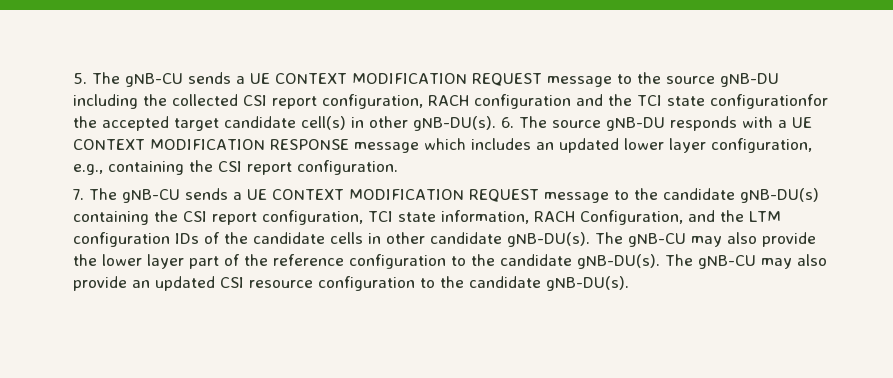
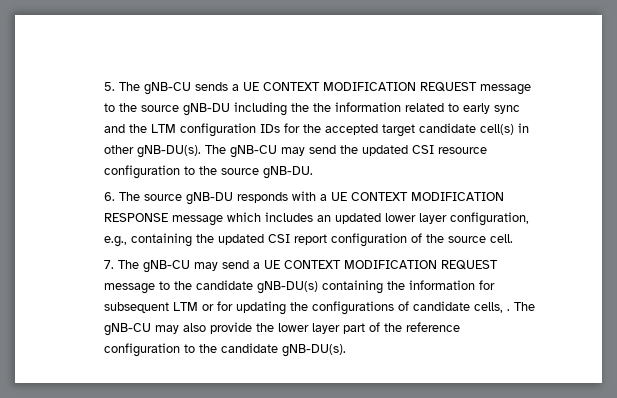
- 5. The gNB-CU sends a UE CONTEXT MODIFICATION REQUEST message to the source gNB-DU including the collected CSI report configuration, RACH configuration and the TCI state configurationfor the accepted target candidate cell(s) in other gNB-DU(s). 6. The source gNB-DU responds with a UE CONTEXT MODIFICATION RESPONSE message which includes an updated lower layer configuration, e.g., containing the CSI report configuration.
+ 5. The gNB-CU sends a UE CONTEXT MODIFICATION REQUEST message to the source gNB-DU including the the information related to early sync and the LTM configuration IDs for the accepted target candidate cell(s) in other gNB-DU(s). The gNB-CU may send the updated CSI resource configuration to the source gNB-DU.
+ 6. The source gNB-DU responds with a UE CONTEXT MODIFICATION RESPONSE message which includes an updated lower layer configuration, e.g., containing the updated CSI report configuration of the source cell.
- 7. The gNB-CU sends a UE CONTEXT MODIFICATION REQUEST message to the candidate gNB-DU(s) containing the CSI report configuration, TCI state information, RACH Configuration, and the LTM configuration IDs of the candidate cells in other candidate gNB-DU(s).
+ 7. The gNB-CU may send a UE CONTEXT MODIFICATION REQUEST message to the candidate gNB-DU(s) containing the information for subsequent LTM or for updating the configurations of candidate cells, .
- The gNB-CU may also provide an updated CSI resource configuration to the candidate gNB-DU(s).

